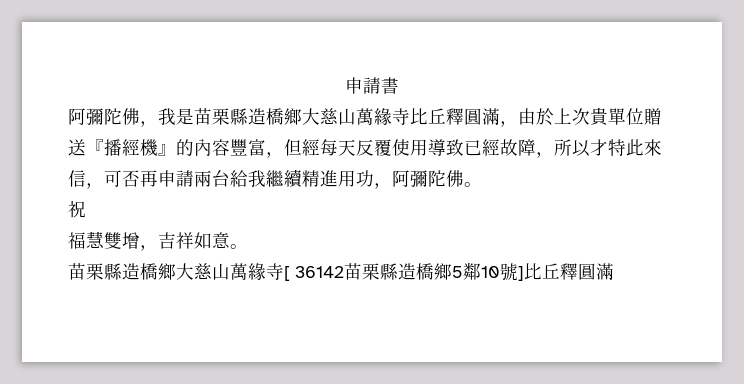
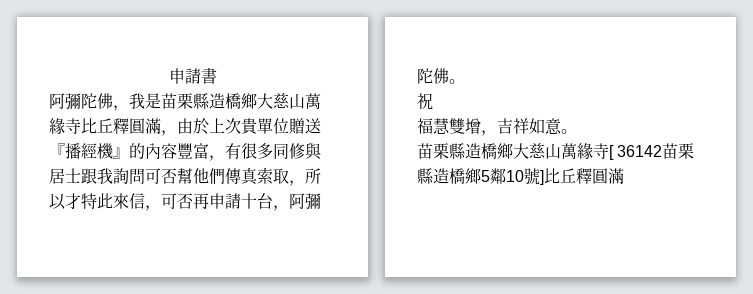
- 阿彌陀佛，我是苗栗縣造橋鄉大慈山萬緣寺比丘釋圓滿，由於上次貴單位贈送『播經機』的內容豐富，但經每天反覆使用導致已經故障，所以才特此來信，可否再申請兩台給我繼續精進用功，阿彌陀佛。
+ 阿彌陀佛，我是苗栗縣造橋鄉大慈山萬緣寺比丘釋圓滿，由於上次貴單位贈送『播經機』的內容豐富，有很多同修與居士跟我詢問可否幫他們傳真索取，所以才特此來信，可否再申請十台，阿彌陀佛。

